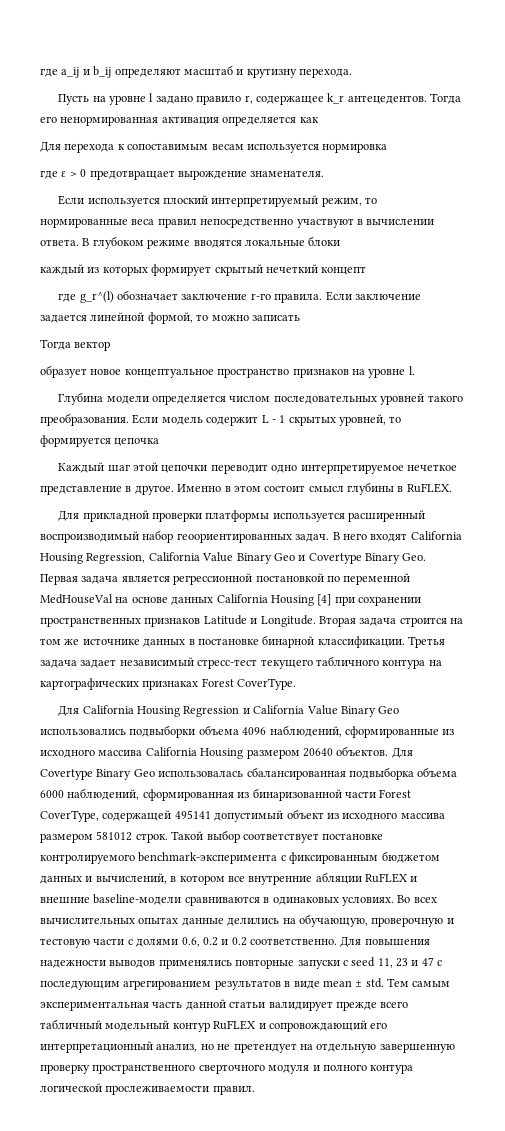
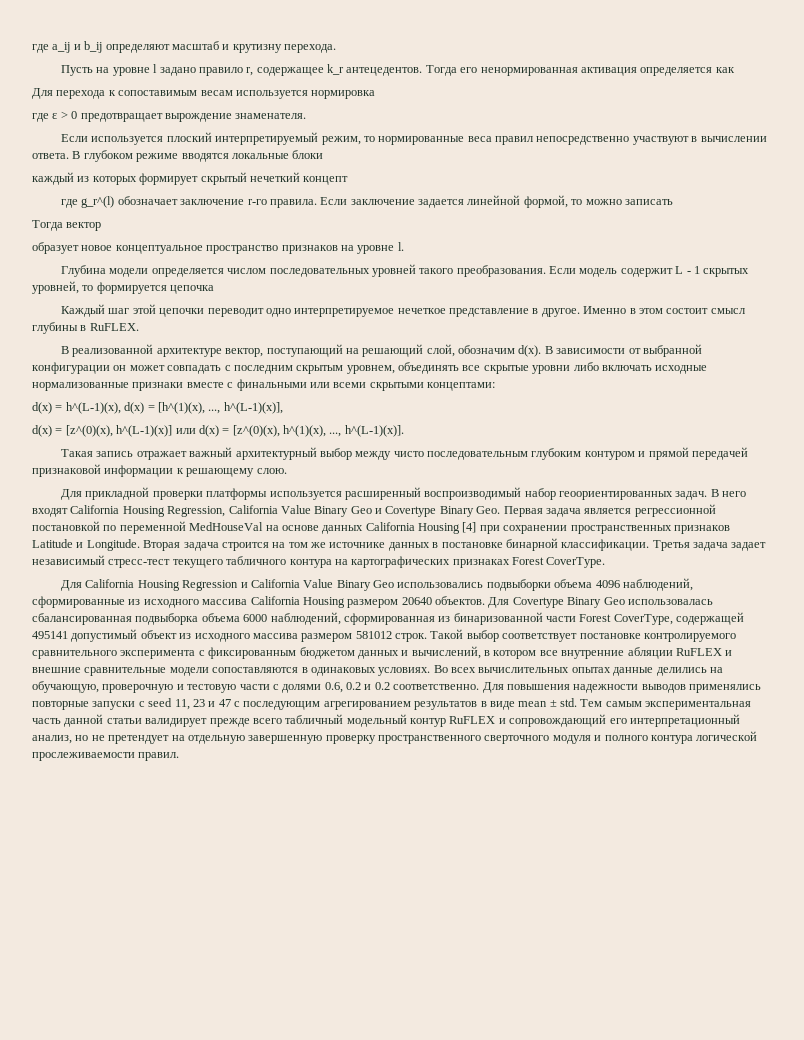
+ В реализованной архитектуре вектор, поступающий на решающий слой, обозначим d(x). В зависимости от выбранной конфигурации он может совпадать с последним скрытым уровнем, объединять все скрытые уровни либо включать исходные нормализованные признаки вместе с финальными или всеми скрытыми концептами:
+ d(x) = h^(L-1)(x), d(x) = [h^(1)(x), ..., h^(L-1)(x)],
+ d(x) = [z^(0)(x), h^(L-1)(x)] или d(x) = [z^(0)(x), h^(1)(x), ..., h^(L-1)(x)].
+ Такая запись отражает важный архитектурный выбор между чисто последовательным глубоким контуром и прямой передачей признаковой информации к решающему слою.
- Такой выбор соответствует постановке контролируемого benchmark-эксперимента с фиксированным бюджетом данных и вычислений, в котором все внутренние абляции RuFLEX и внешние baseline-модели сравниваются в одинаковых условиях.
+ Такой выбор соответствует постановке контролируемого сравнительного эксперимента с фиксированным бюджетом данных и вычислений, в котором все внутренние абляции RuFLEX и внешние сравнительные модели сопоставляются в одинаковых условиях.

